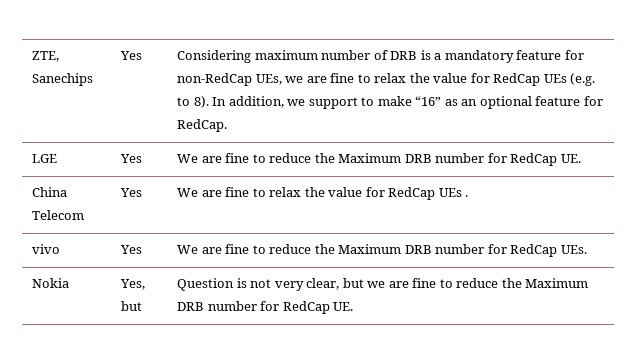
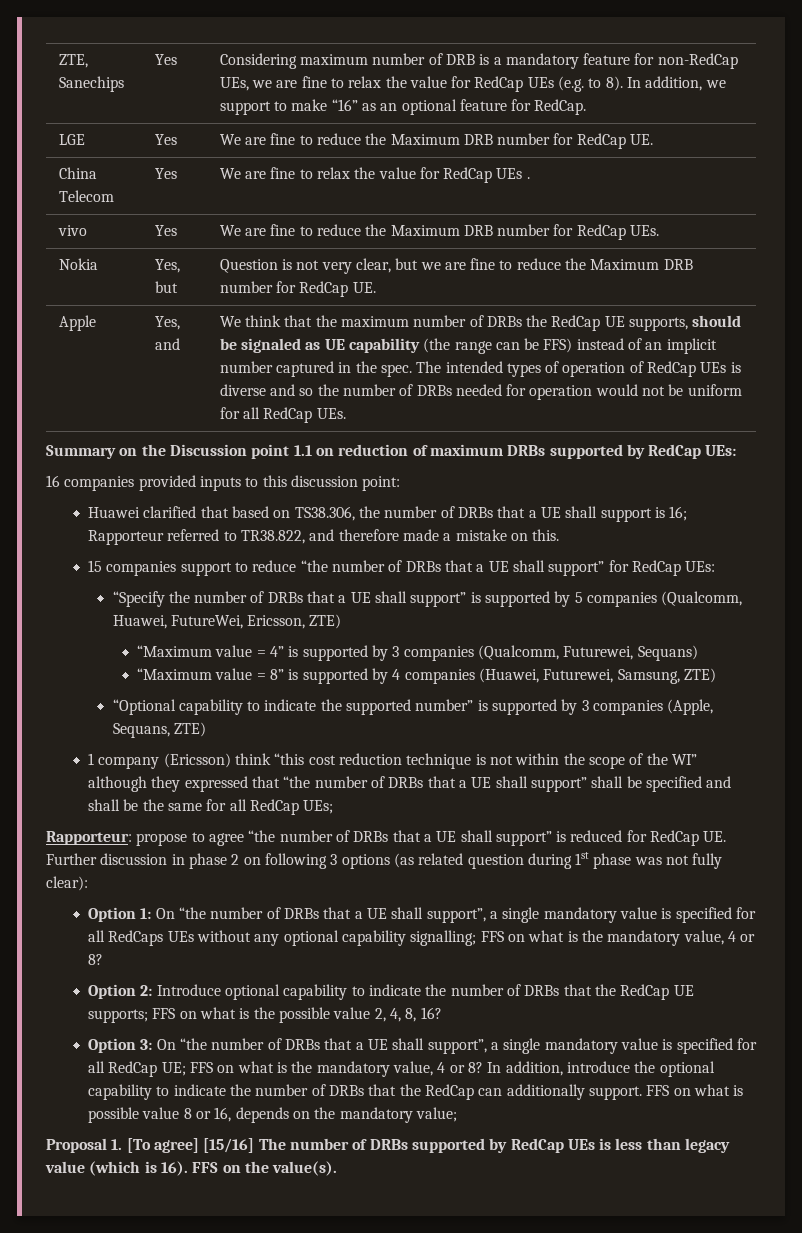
+ Apple | Yes, and | We think that the maximum number of DRBs the RedCap UE supports, should be signaled as UE capability (the range can be FFS) instead of an implicit number captured in the spec. The intended types of operation of RedCap UEs is diverse and so the number of DRBs needed for operation would not be uniform for all RedCap UEs.
+ Summary on the Discussion point 1.1 on reduction of maximum DRBs supported by RedCap UEs:
+ 16 companies provided inputs to this discussion point:
+ Huawei clarified that based on TS38.306, the number of DRBs that a UE shall support is 16; Rapporteur referred to TR38.822, and therefore made a mistake on this.
+ 15 companies support to reduce “the number of DRBs that a UE shall support” for RedCap UEs:
+ “Specify the number of DRBs that a UE shall support” is supported by 5 companies (Qualcomm, Huawei, FutureWei, Ericsson, ZTE)
+ “Maximum value = 4” is supported by 3 companies (Qualcomm, Futurewei, Sequans)
+ “Maximum value = 8” is supported by 4 companies (Huawei, Futurewei, Samsung, ZTE)
+ “Optional capability to indicate the supported number” is supported by 3 companies (Apple, Sequans, ZTE)
+ 1 company (Ericsson) think “this cost reduction technique is not within the scope of the WI” although they expressed that “the number of DRBs that a UE shall support” shall be specified and shall be the same for all RedCap UEs;
+ Rapporteur: propose to agree “the number of DRBs that a UE shall support” is reduced for RedCap UE. Further discussion in phase 2 on following 3 options (as related question during 1st phase was not fully clear):
+ Option 1: On “the number of DRBs that a UE shall support”, a single mandatory value is specified for all RedCaps UEs without any optional capability signalling; FFS on what is the mandatory value, 4 or 8?
+ Option 2: Introduce optional capability to indicate the number of DRBs that the RedCap UE supports; FFS on what is the possible value 2, 4, 8, 16?
+ Option 3: On “the number of DRBs that a UE shall support”, a single mandatory value is specified for all RedCap UE; FFS on what is the mandatory value, 4 or 8? In addition, introduce the optional capability to indicate the number of DRBs that the RedCap can additionally support. FFS on what is possible value 8 or 16, depends on the mandatory value;
+ Proposal 1. [To agree] [15/16] The number of DRBs supported by RedCap UEs is less than legacy value (which is 16). FFS on the value(s).

